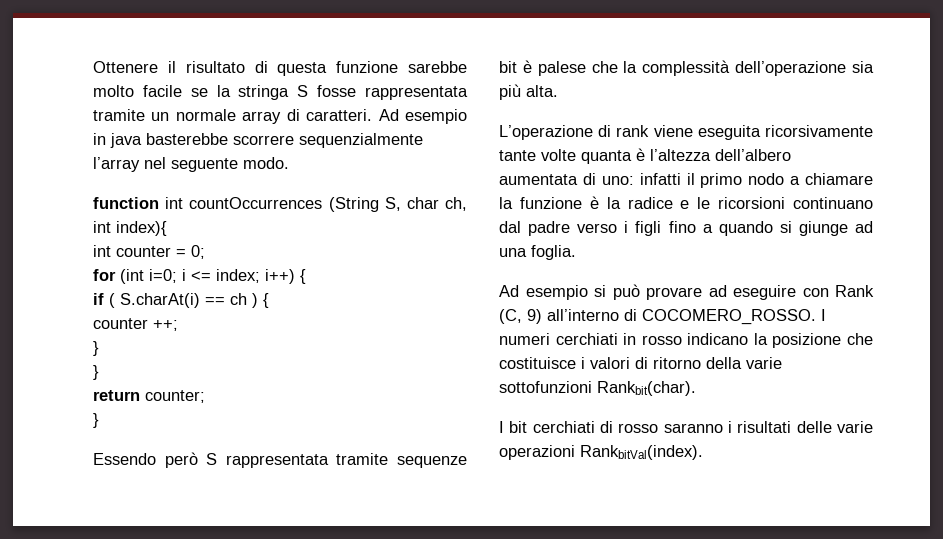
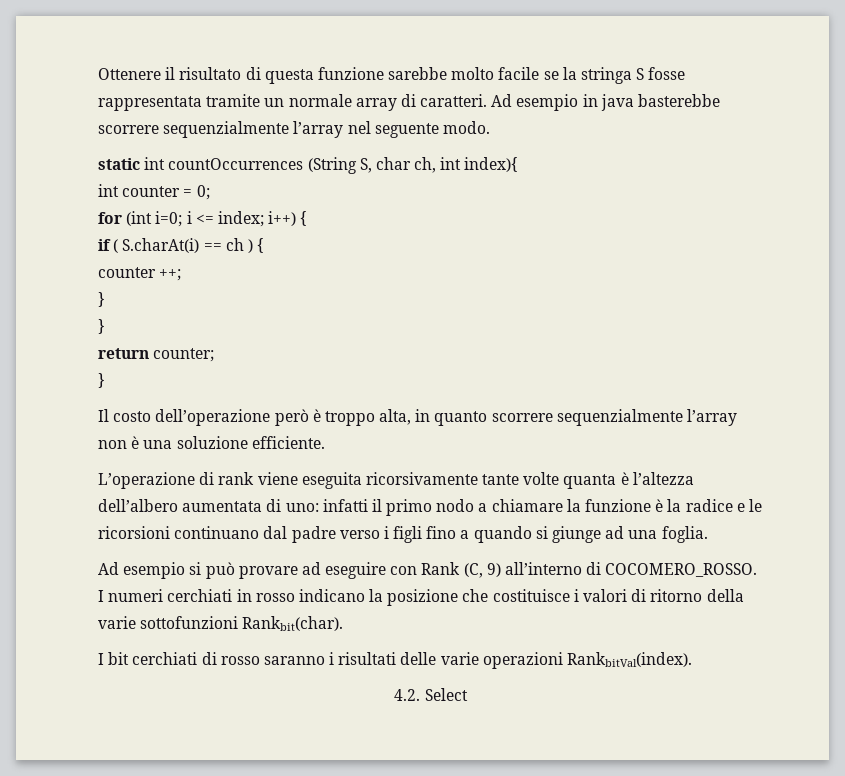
- function int countOccurrences (String S, char ch, int index){
+ static int countOccurrences (String S, char ch, int index){
- Essendo però S rappresentata tramite sequenze bit è palese che la complessità dell’operazione sia più alta.
+ Il costo dell’operazione però è troppo alta, in quanto scorrere sequenzialmente l’array non è una soluzione efficiente.
+ 4.2. Select

